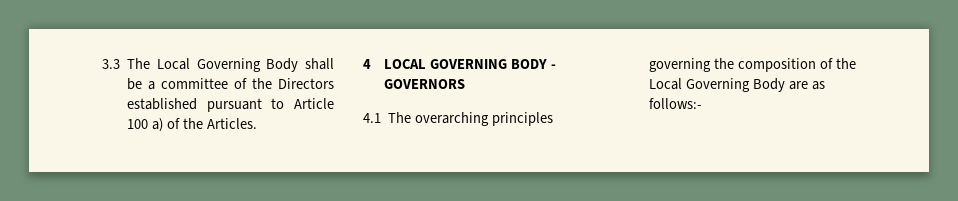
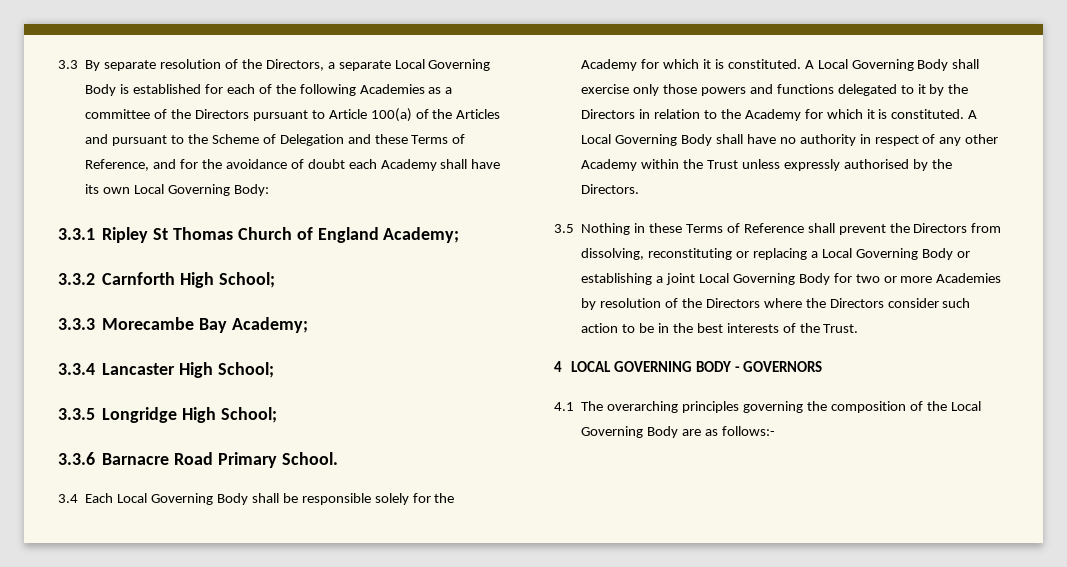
- 3.3 The Local Governing Body shall be a committee of the Directors established pursuant to Article 100 a) of the Articles.
+ 3.3 By separate resolution of the Directors, a separate Local Governing Body is established for each of the following Academies as a committee of the Directors pursuant to Article 100(a) of the Articles and pursuant to the Scheme of Delegation and these Terms of Reference, and for the avoidance of doubt each Academy shall have its own Local Governing Body:
+ 3.3.1 Ripley St Thomas Church of England Academy;
+ 3.3.2 Carnforth High School;
+ 3.3.3 Morecambe Bay Academy;
+ 3.3.4 Lancaster High School;
+ 3.3.5 Longridge High School;
+ 3.3.6 Barnacre Road Primary School.
+ 3.4 Each Local Governing Body shall be responsible solely for the Academy for which it is constituted. A Local Governing Body shall exercise only those powers and functions delegated to it by the Directors in relation to the Academy for which it is constituted. A Local Governing Body shall have no authority in respect of any other Academy within the Trust unless expressly authorised by the Directors.
+ 3.5 Nothing in these Terms of Reference shall prevent the Directors from dissolving, reconstituting or replacing a Local Governing Body or establishing a joint Local Governing Body for two or more Academies by resolution of the Directors where the Directors consider such action to be in the best interests of the Trust.

